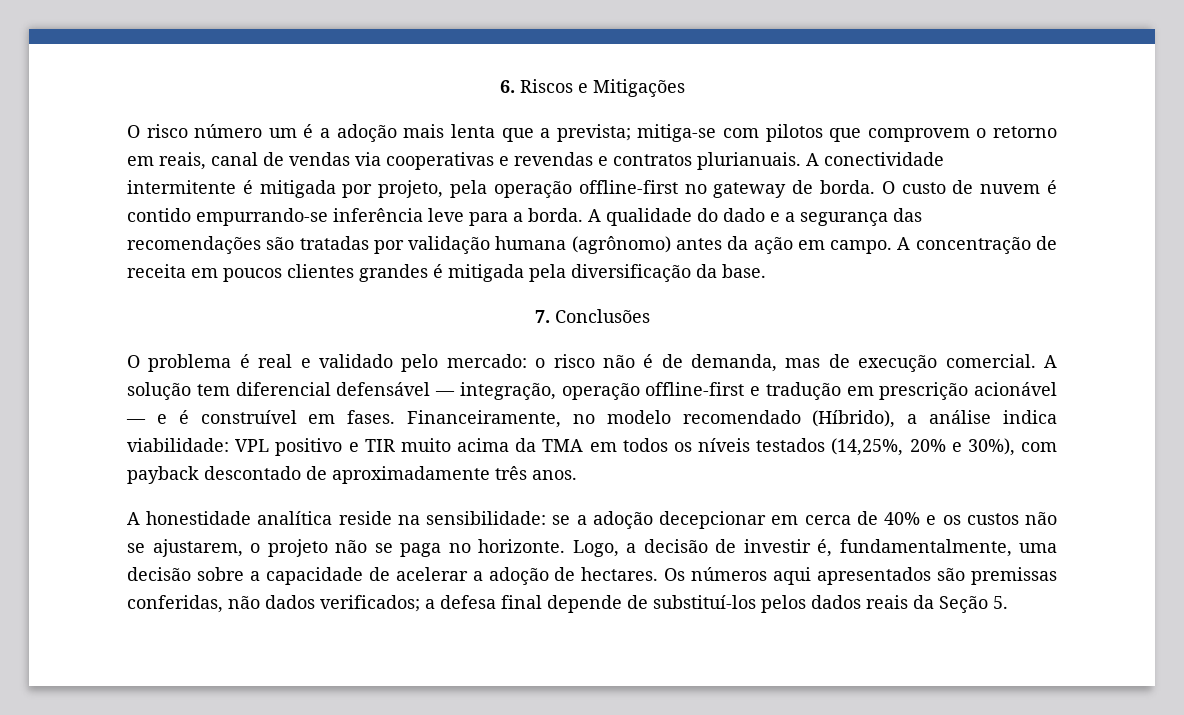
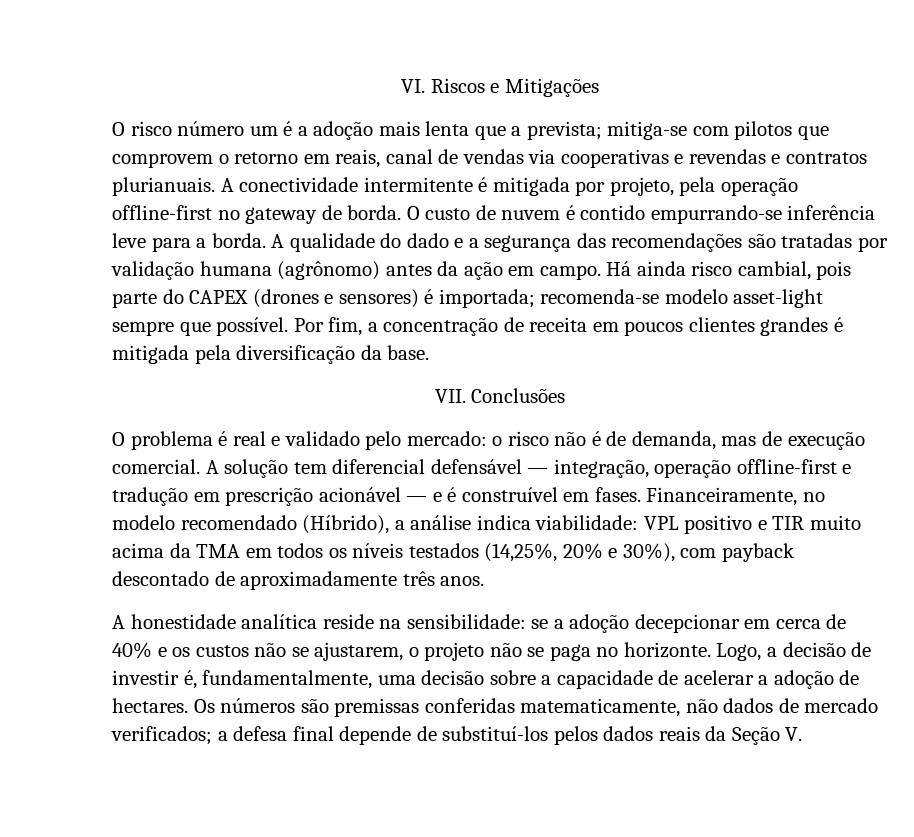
- 6. Riscos e Mitigações
+ VI. Riscos e Mitigações
- A concentração de receita em poucos clientes grandes é mitigada pela diversificação da base.
+ Há ainda risco cambial, pois parte do CAPEX (drones e sensores) é importada; recomenda-se modelo asset-light sempre que possível. Por fim, a concentração de receita em poucos clientes grandes é mitigada pela diversificação da base.
- 7. Conclusões
+ VII. Conclusões
- Os números aqui apresentados são premissas conferidas, não dados verificados; a defesa final depende de substituí-los pelos dados reais da Seção 5.
+ Os números são premissas conferidas matematicamente, não dados de mercado verificados; a defesa final depende de substituí-los pelos dados reais da Seção V.

